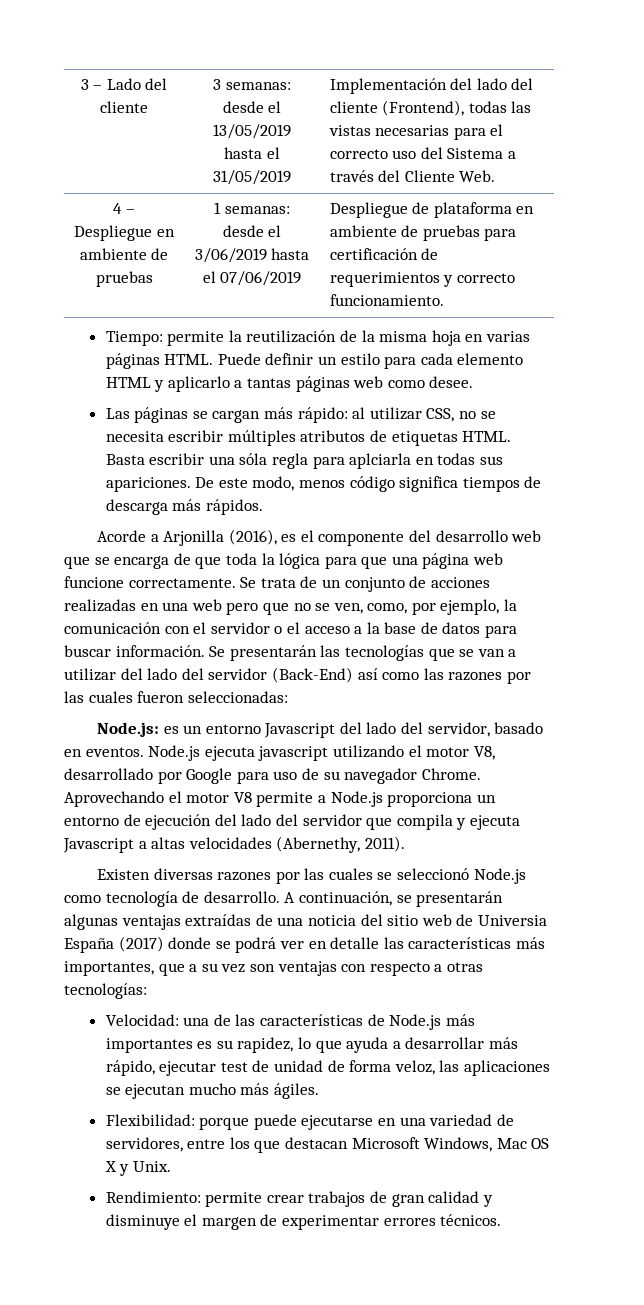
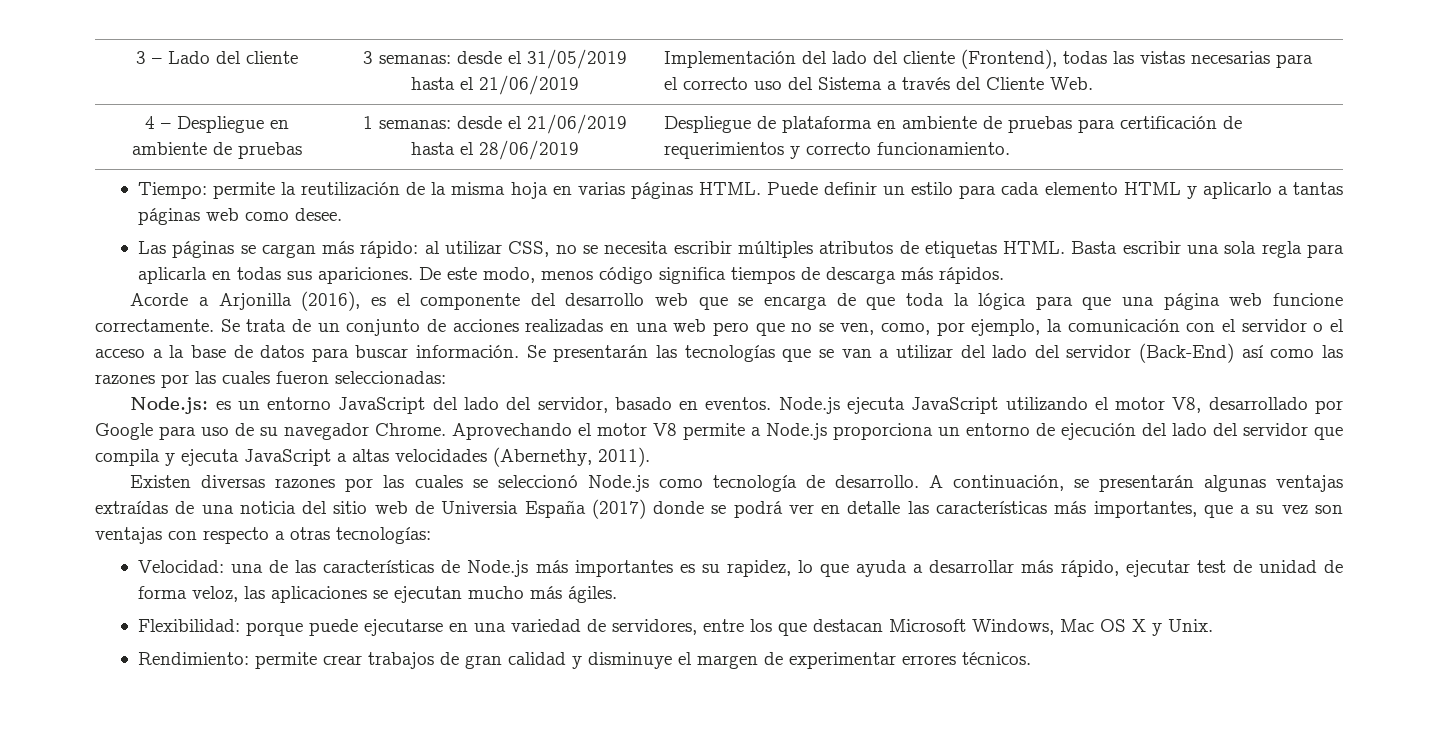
- 3 – Lado del cliente | 3 semanas: desde el 13/05/2019 hasta el 31/05/2019 | Implementación del lado del cliente (Frontend), todas las vistas necesarias para el correcto uso del Sistema a través del Cliente Web.
+ 3 – Lado del cliente | 3 semanas: desde el 31/05/2019 hasta el 21/06/2019 | Implementación del lado del cliente (Frontend), todas las vistas necesarias para el correcto uso del Sistema a través del Cliente Web.
- 4 – Despliegue en ambiente de pruebas | 1 semanas: desde el 3/06/2019 hasta el 07/06/2019 | Despliegue de plataforma en ambiente de pruebas para certificación de requerimientos y correcto funcionamiento.
+ 4 – Despliegue en ambiente de pruebas | 1 semanas: desde el 21/06/2019 hasta el 28/06/2019 | Despliegue de plataforma en ambiente de pruebas para certificación de requerimientos y correcto funcionamiento.
- Basta escribir una sóla regla para aplciarla en todas sus apariciones.
+ Basta escribir una sola regla para aplicarla en todas sus apariciones.
- Node.js: es un entorno Javascript del lado del servidor, basado en eventos.
+ Node.js: es un entorno JavaScript del lado del servidor, basado en eventos.
- Node.js ejecuta javascript utilizando el motor V8, desarrollado por Google para uso de su navegador Chrome.
+ Node.js ejecuta JavaScript utilizando el motor V8, desarrollado por Google para uso de su navegador Chrome.
- Aprovechando el motor V8 permite a Node.js proporciona un entorno de ejecución del lado del servidor que compila y ejecuta Javascript a altas velocidades (Abernethy, 2011).
+ Aprovechando el motor V8 permite a Node.js proporciona un entorno de ejecución del lado del servidor que compila y ejecuta JavaScript a altas velocidades (Abernethy, 2011).

